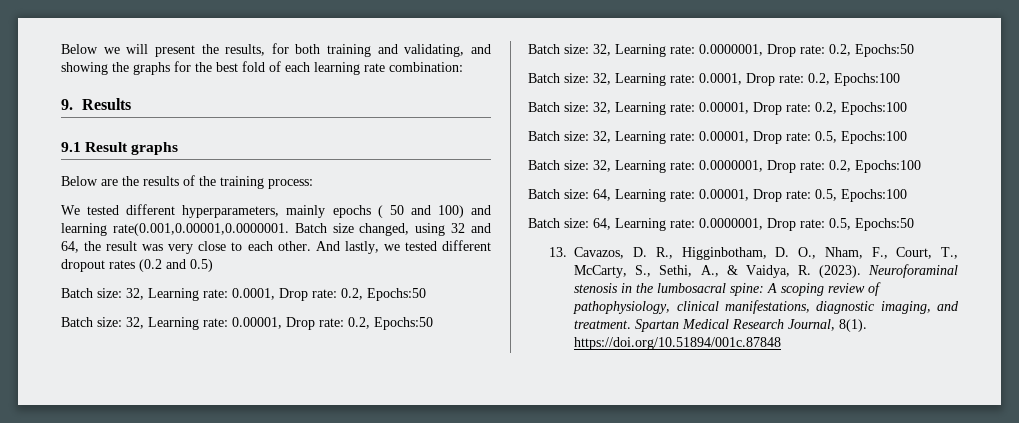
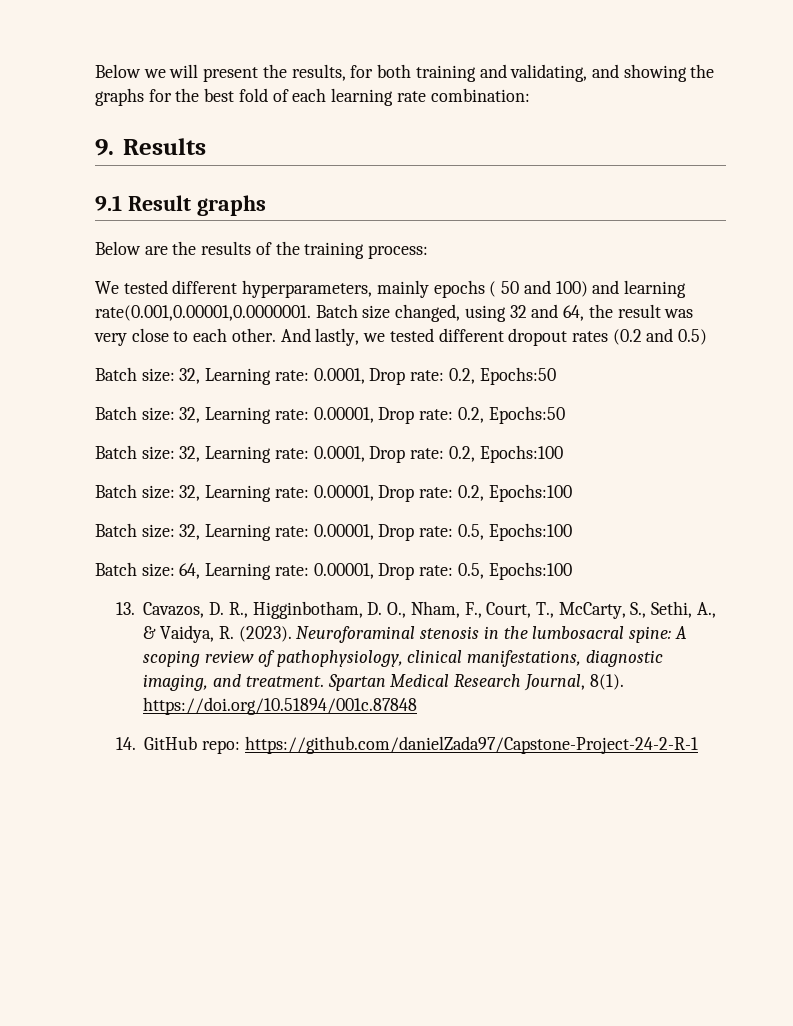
- Batch size: 32, Learning rate: 0.0000001, Drop rate: 0.2, Epochs:50
- Batch size: 32, Learning rate: 0.0000001, Drop rate: 0.2, Epochs:100
- Batch size: 64, Learning rate: 0.0000001, Drop rate: 0.5, Epochs:50
+ 14. GitHub repo: https://github.com/danielZada97/Capstone-Project-24-2-R-1

